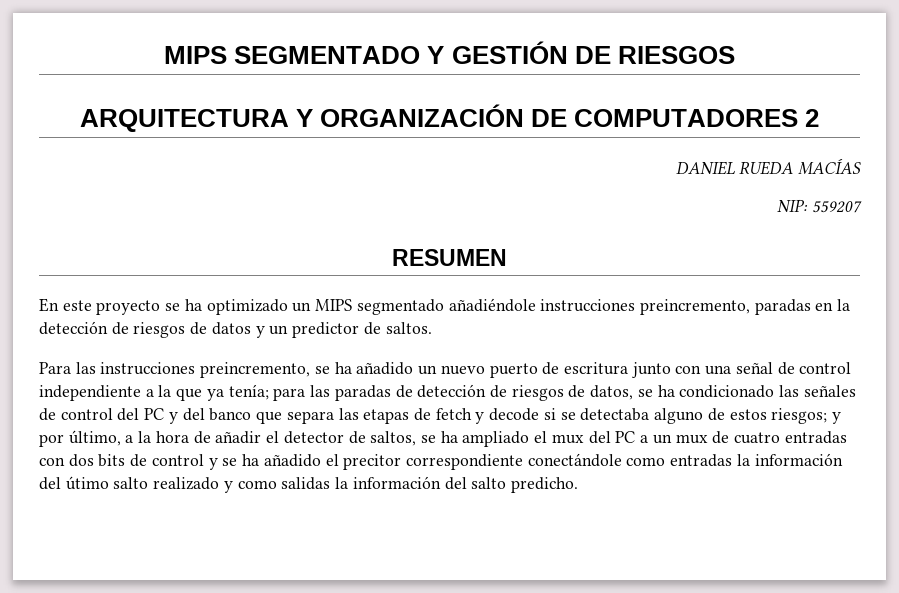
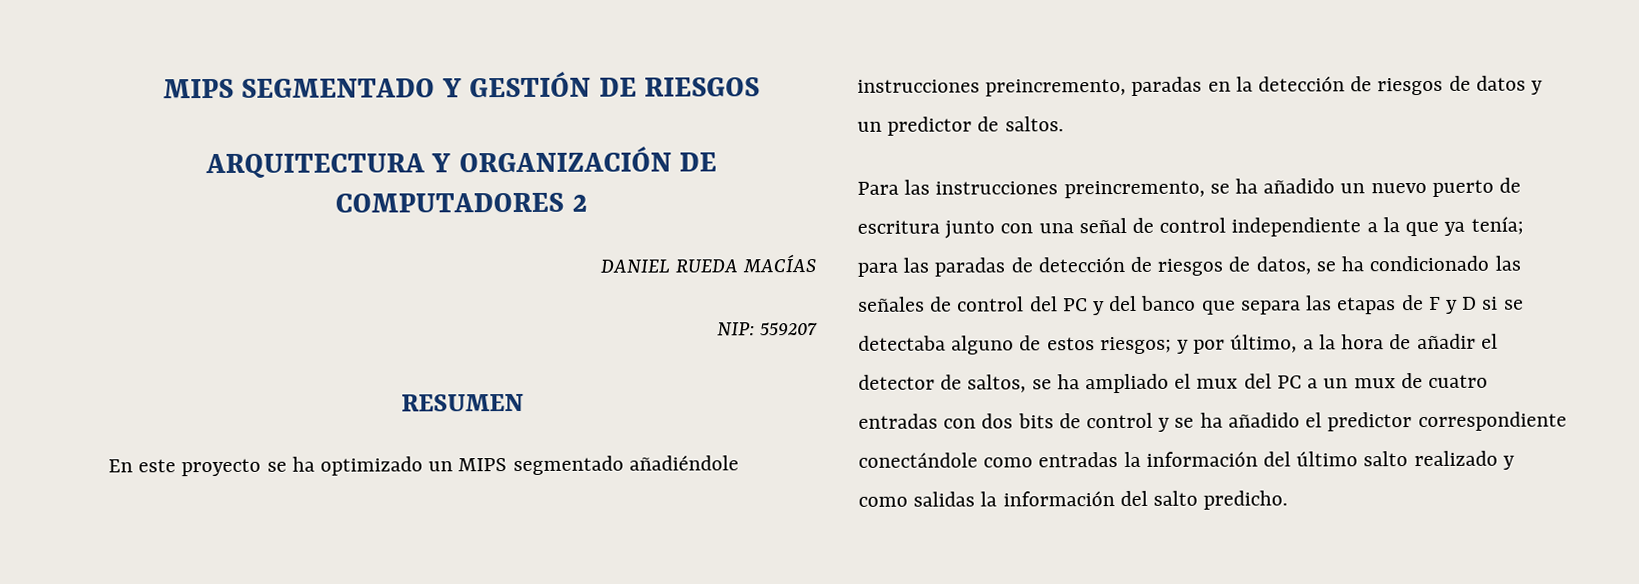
- para las paradas de detección de riesgos de datos, se ha condicionado las señales de control del PC y del banco que separa las etapas de fetch y decode si se detectaba alguno de estos riesgos;
+ para las paradas de detección de riesgos de datos, se ha condicionado las señales de control del PC y del banco que separa las etapas de F y D si se detectaba alguno de estos riesgos;
- y por último, a la hora de añadir el detector de saltos, se ha ampliado el mux del PC a un mux de cuatro entradas con dos bits de control y se ha añadido el precitor correspondiente conectándole como entradas la información del útimo salto realizado y como salidas la información del salto predicho.
+ y por último, a la hora de añadir el detector de saltos, se ha ampliado el mux del PC a un mux de cuatro entradas con dos bits de control y se ha añadido el predictor correspondiente conectándole como entradas la información del último salto realizado y como salidas la información del salto predicho.

